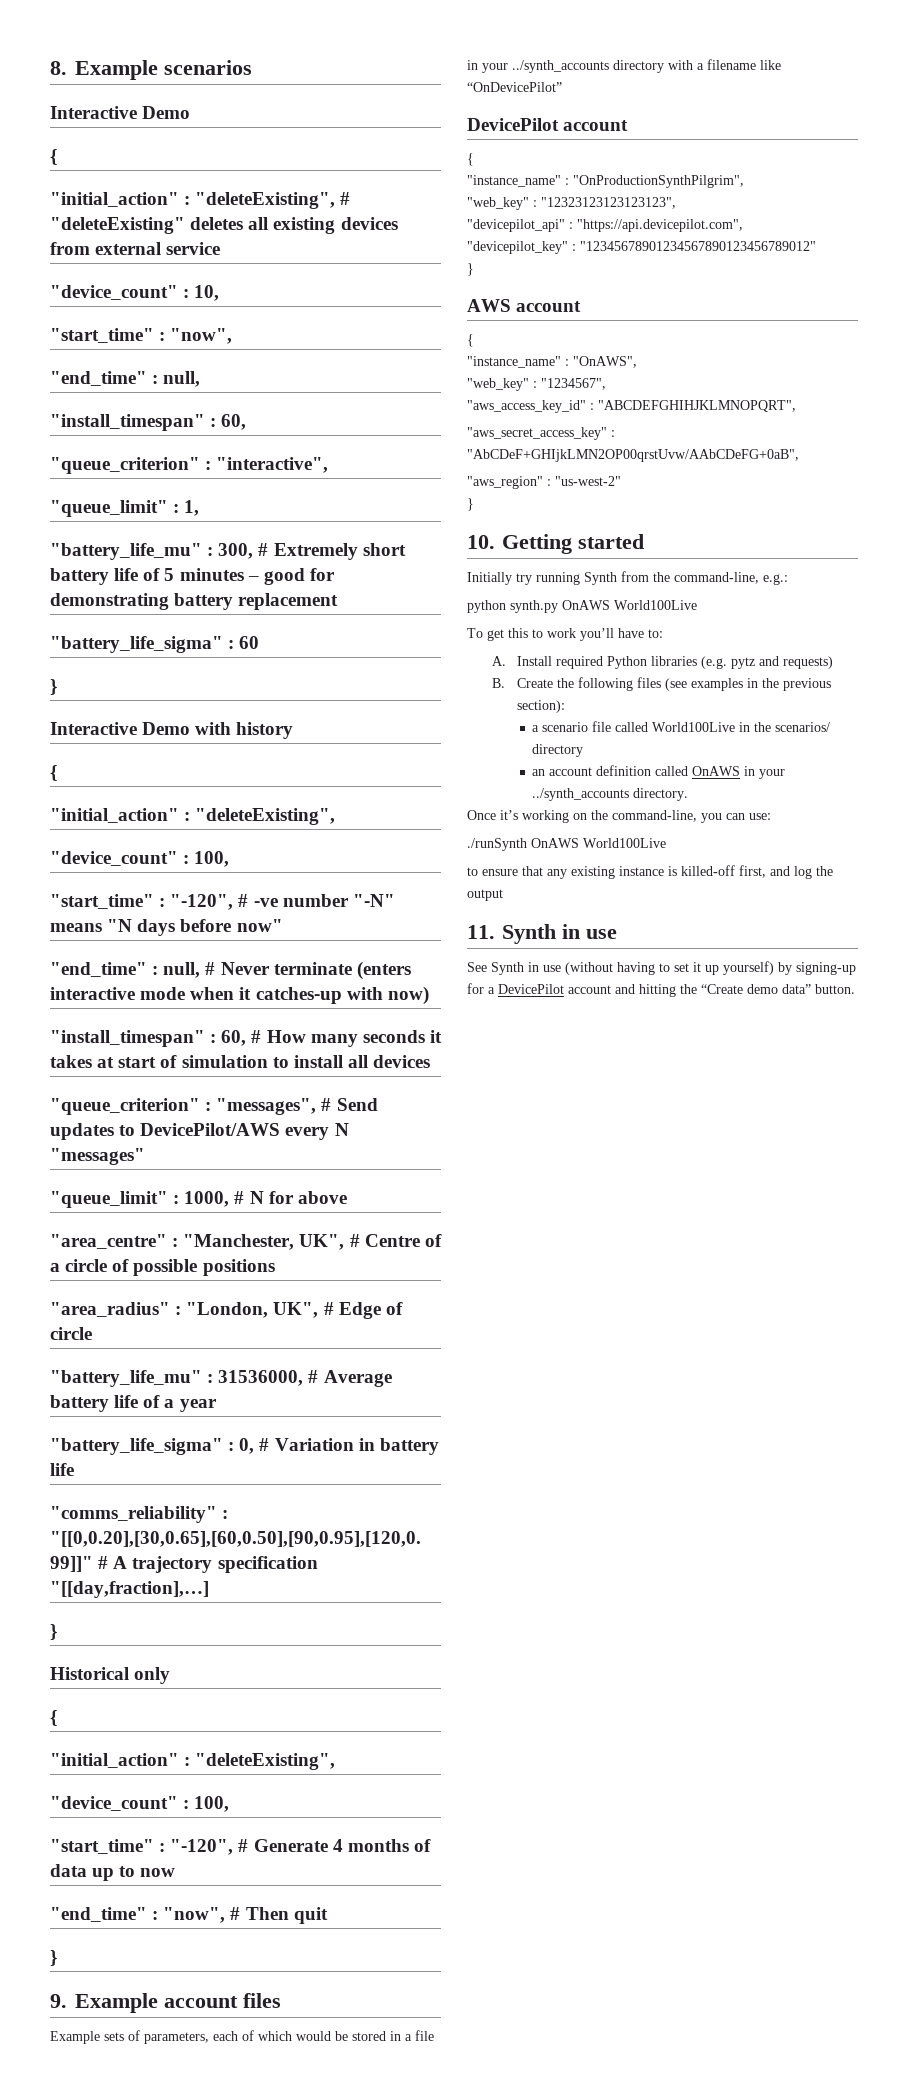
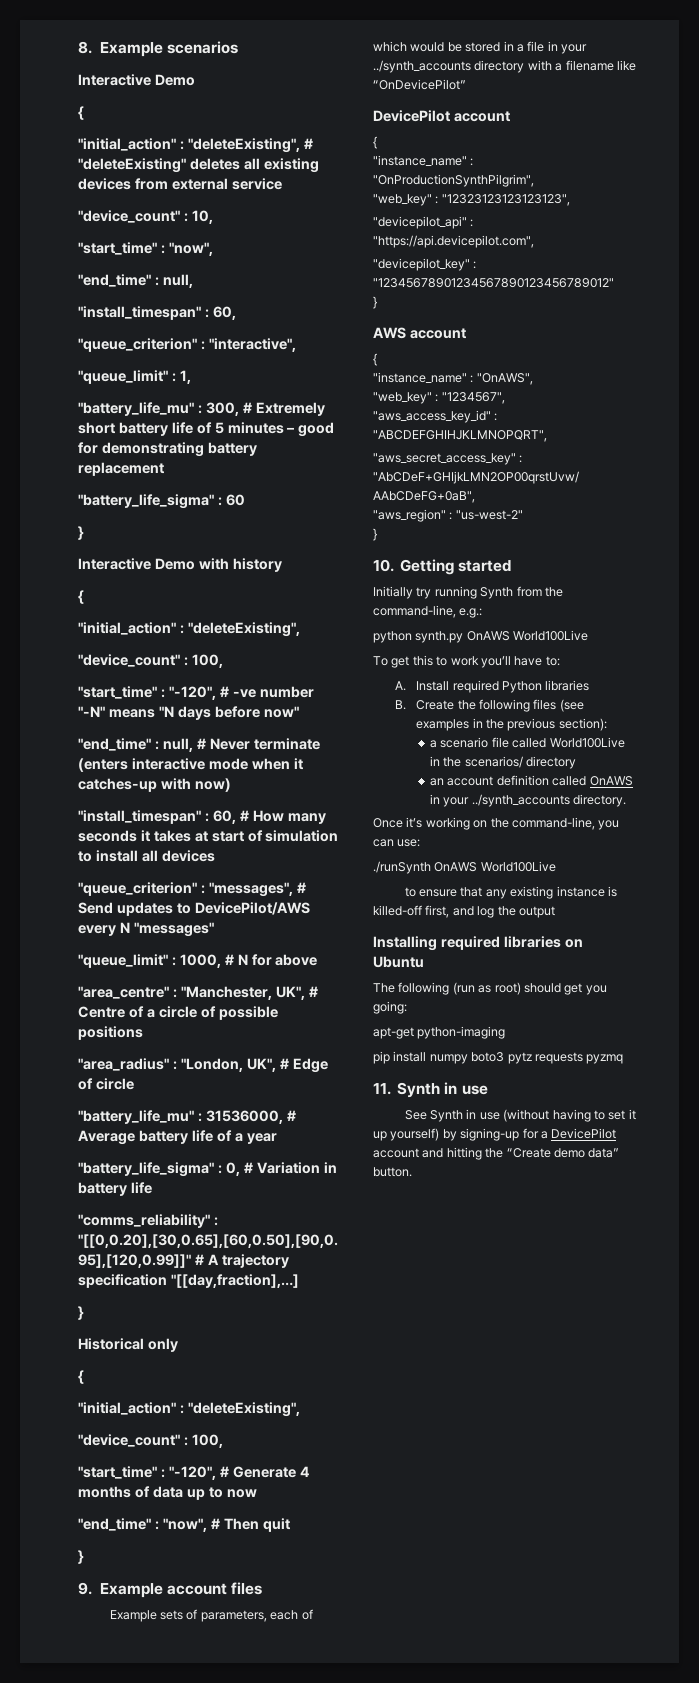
- A. Install required Python libraries (e.g. pytz and requests)
+ A. Install required Python libraries
+ Installing required libraries on Ubuntu
+ The following (run as root) should get you going:
+ apt-get python-imaging
+ pip install numpy boto3 pytz requests pyzmq

